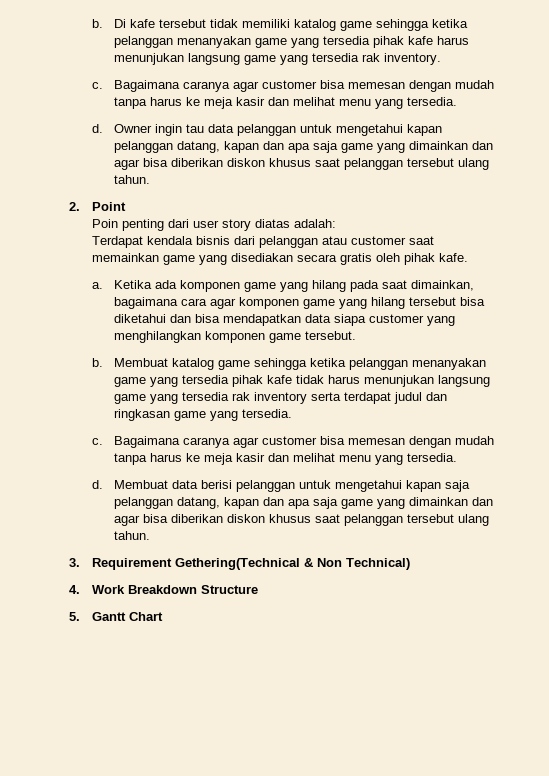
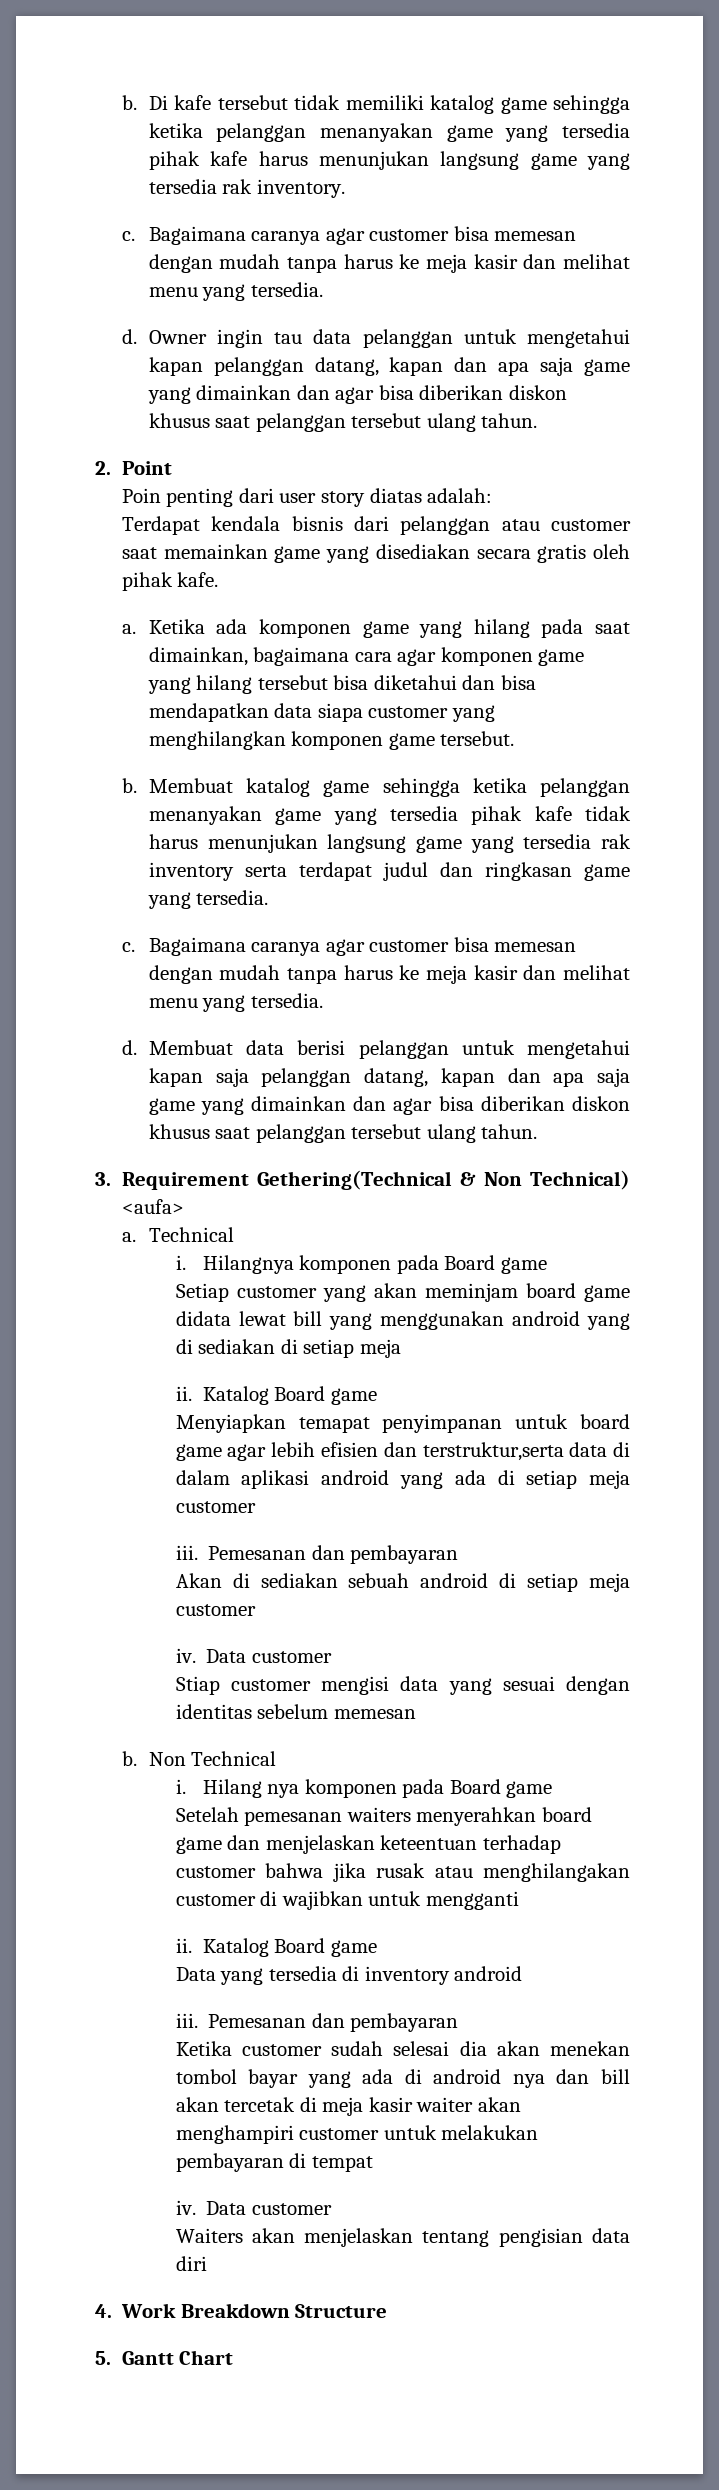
- 3. Requirement Gethering(Technical & Non Technical)
+ 3. Requirement Gethering(Technical & Non Technical) <aufa>
+ a. Technical
+ i. Hilangnya komponen pada Board game
+ Setiap customer yang akan meminjam board game didata lewat bill yang menggunakan android yang di sediakan di setiap meja
+ ii. Katalog Board game
+ Menyiapkan temapat penyimpanan untuk board game agar lebih efisien dan terstruktur,serta data di dalam aplikasi android yang ada di setiap meja customer
+ iii. Pemesanan dan pembayaran
+ Akan di sediakan sebuah android di setiap meja customer
+ iv. Data customer
+ Stiap customer mengisi data yang sesuai dengan identitas sebelum memesan
+ b. Non Technical
+ i. Hilang nya komponen pada Board game
+ Setelah pemesanan waiters menyerahkan board game dan menjelaskan keteentuan terhadap customer bahwa jika rusak atau menghilangakan customer di wajibkan untuk mengganti
+ ii. Katalog Board game
+ Data yang tersedia di inventory android
+ iii. Pemesanan dan pembayaran
+ Ketika customer sudah selesai dia akan menekan tombol bayar yang ada di android nya dan bill akan tercetak di meja kasir waiter akan menghampiri customer untuk melakukan pembayaran di tempat
+ iv. Data customer
+ Waiters akan menjelaskan tentang pengisian data diri

